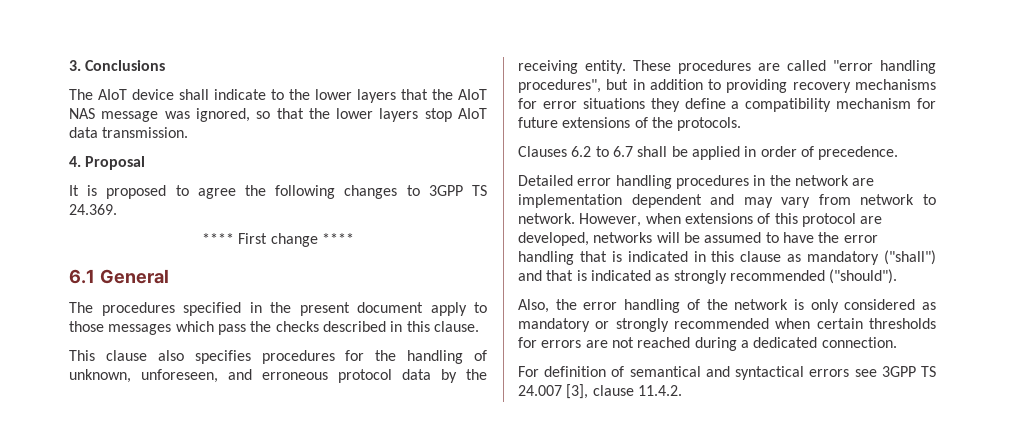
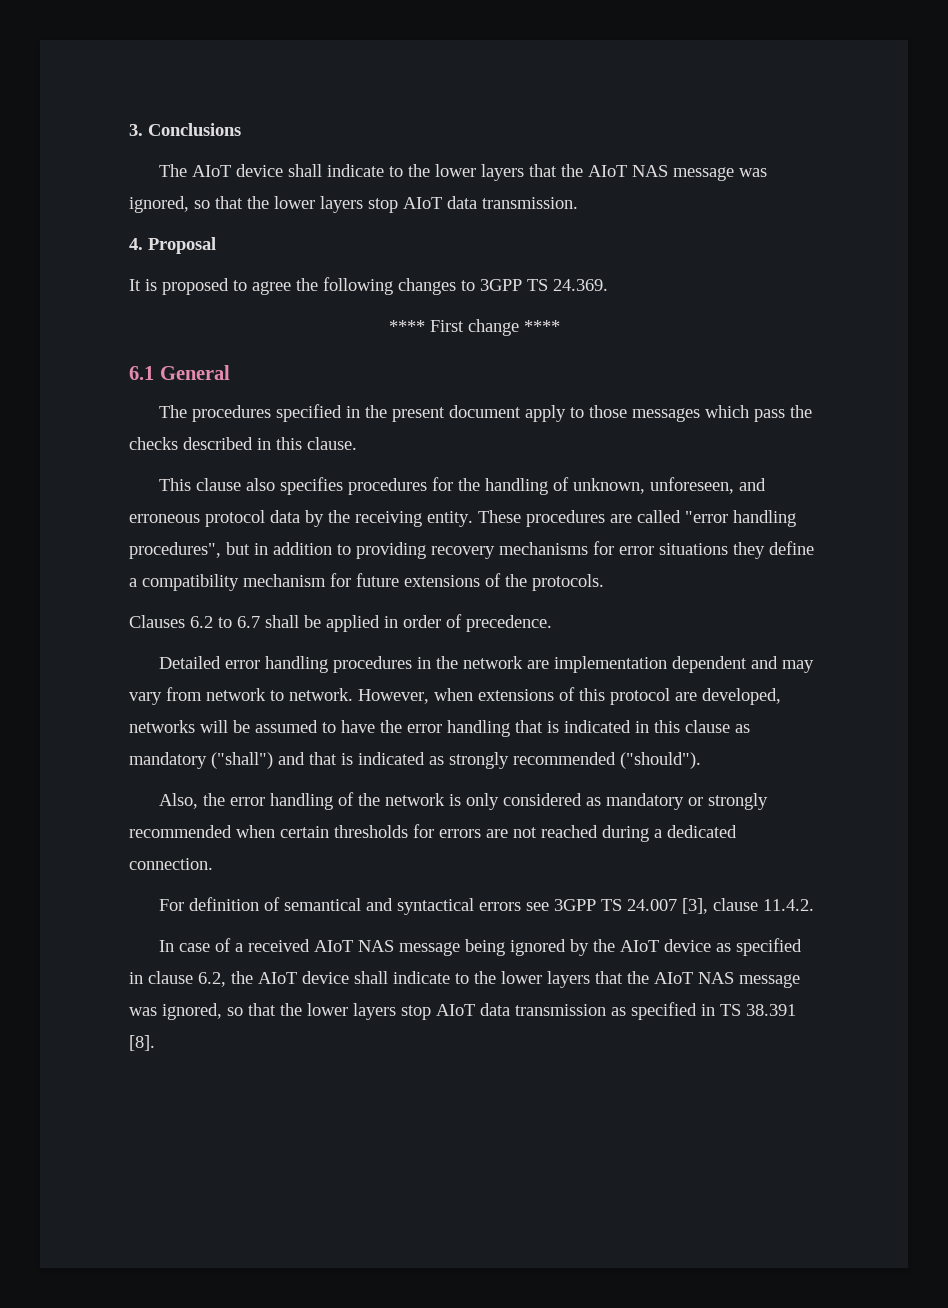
+ In case of a received AIoT NAS message being ignored by the AIoT device as specified in clause 6.2, the AIoT device shall indicate to the lower layers that the AIoT NAS message was ignored, so that the lower layers stop AIoT data transmission as specified in TS 38.391 [8].

